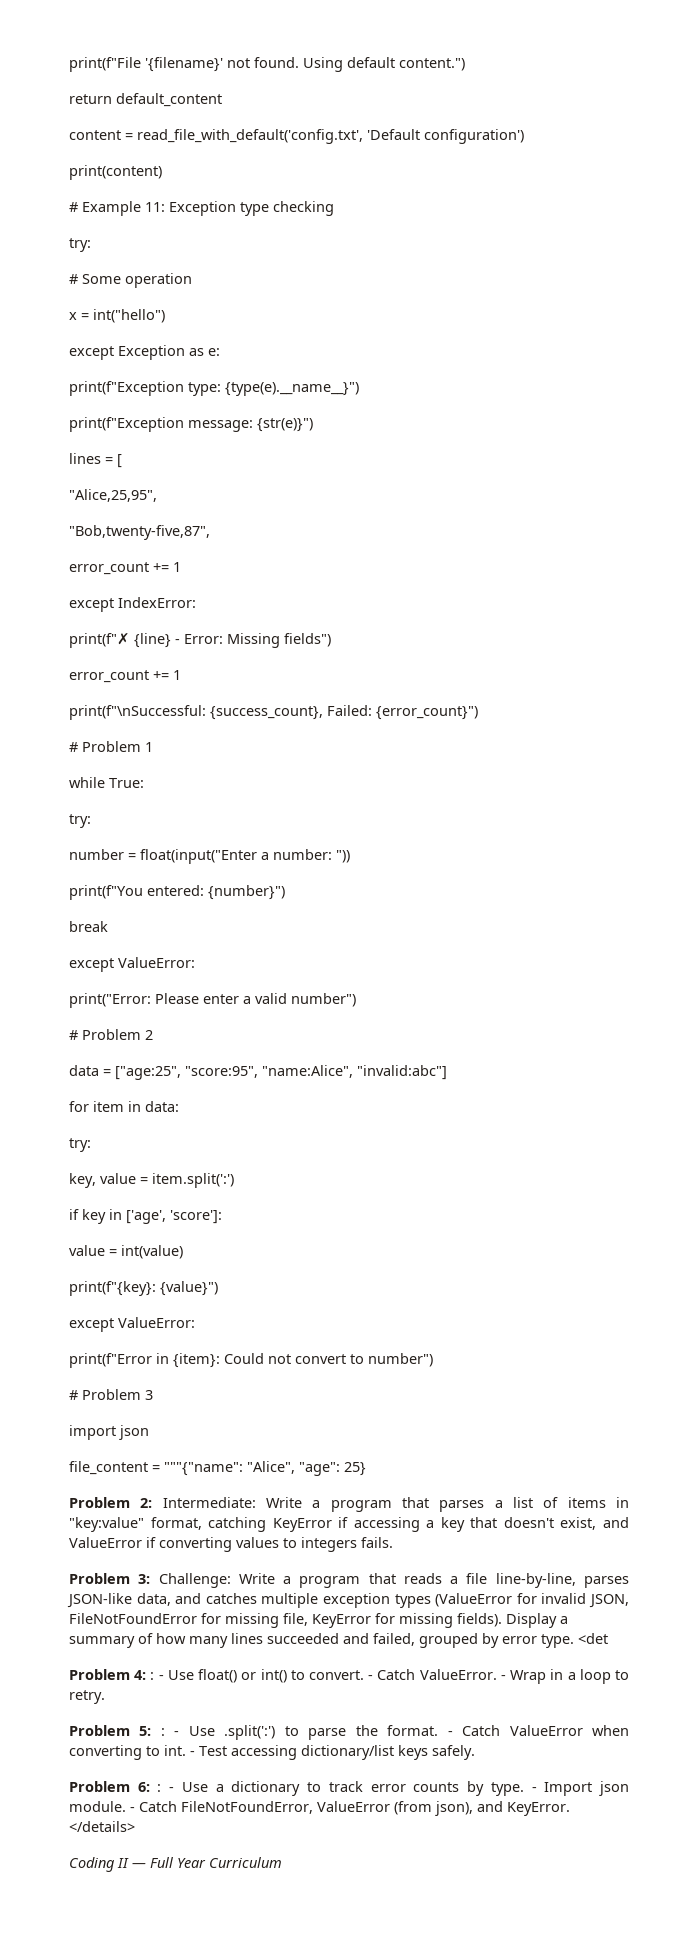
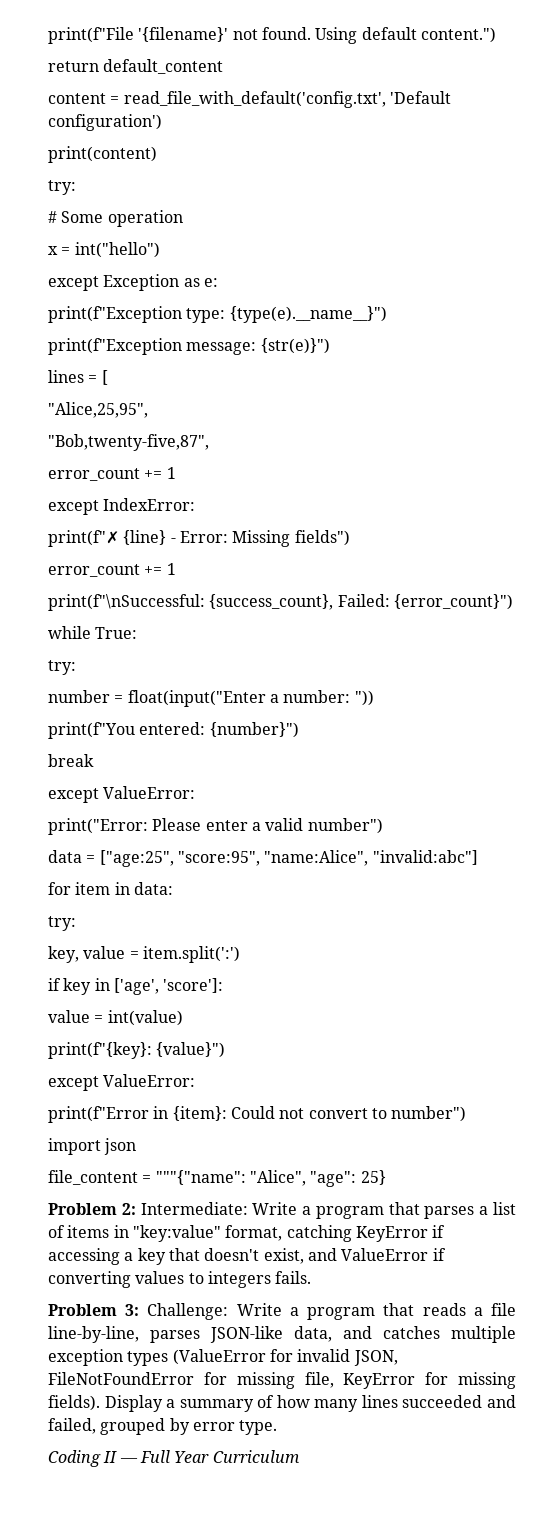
- # Example 11: Exception type checking
- # Problem 1
- # Problem 2
- # Problem 3
- <det
- Problem 4: : - Use float() or int() to convert. - Catch ValueError. - Wrap in a loop to retry.
- Problem 5: : - Use .split(':') to parse the format. - Catch ValueError when converting to int. - Test accessing dictionary/list keys safely.
- Problem 6: : - Use a dictionary to track error counts by type. - Import json module. - Catch FileNotFoundError, ValueError (from json), and KeyError. </details>

